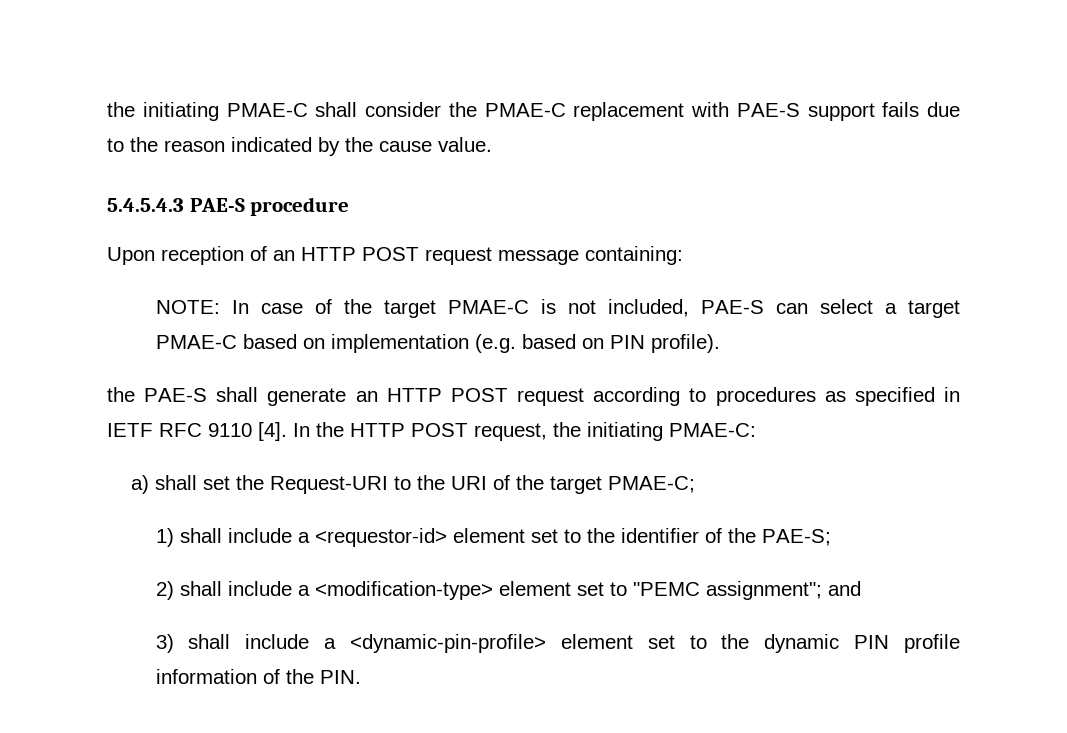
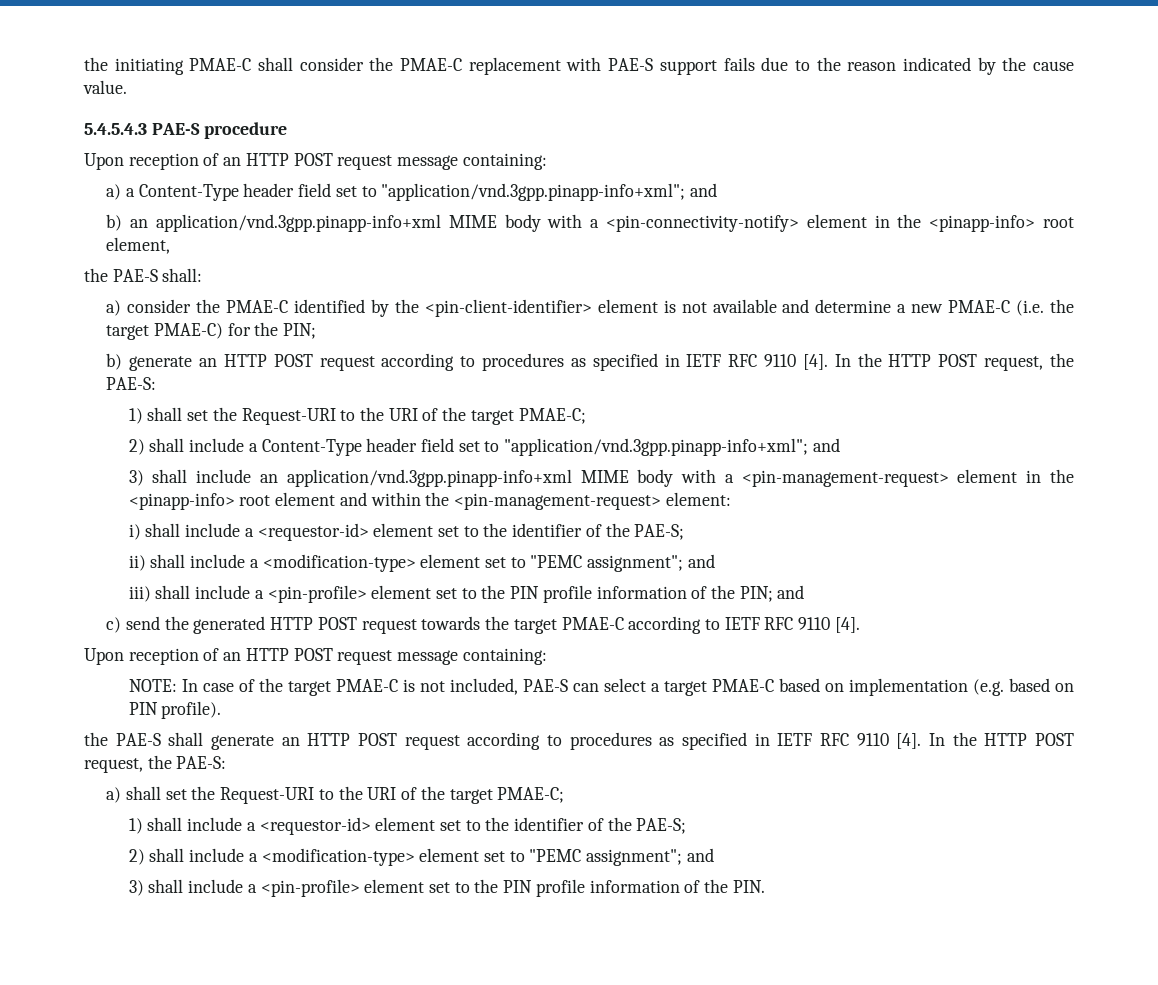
+ a) a Content-Type header field set to "application/vnd.3gpp.pinapp-info+xml"; and
+ b) an application/vnd.3gpp.pinapp-info+xml MIME body with a <pin-connectivity-notify> element in the <pinapp-info> root element,
+ the PAE-S shall:
+ a) consider the PMAE-C identified by the <pin-client-identifier> element is not available and determine a new PMAE-C (i.e. the target PMAE-C) for the PIN;
+ b) generate an HTTP POST request according to procedures as specified in IETF RFC 9110 [4]. In the HTTP POST request, the PAE-S:
+ 1) shall set the Request-URI to the URI of the target PMAE-C;
+ 2) shall include a Content-Type header field set to "application/vnd.3gpp.pinapp-info+xml"; and
+ 3) shall include an application/vnd.3gpp.pinapp-info+xml MIME body with a <pin-management-request> element in the <pinapp-info> root element and within the <pin-management-request> element:
+ i) shall include a <requestor-id> element set to the identifier of the PAE-S;
+ ii) shall include a <modification-type> element set to "PEMC assignment"; and
+ iii) shall include a <pin-profile> element set to the PIN profile information of the PIN; and
+ c) send the generated HTTP POST request towards the target PMAE-C according to IETF RFC 9110 [4].
+ Upon reception of an HTTP POST request message containing:
- the PAE-S shall generate an HTTP POST request according to procedures as specified in IETF RFC 9110 [4]. In the HTTP POST request, the initiating PMAE-C:
+ the PAE-S shall generate an HTTP POST request according to procedures as specified in IETF RFC 9110 [4]. In the HTTP POST request, the PAE-S:
- 3) shall include a <dynamic-pin-profile> element set to the dynamic PIN profile information of the PIN.
+ 3) shall include a <pin-profile> element set to the PIN profile information of the PIN.

